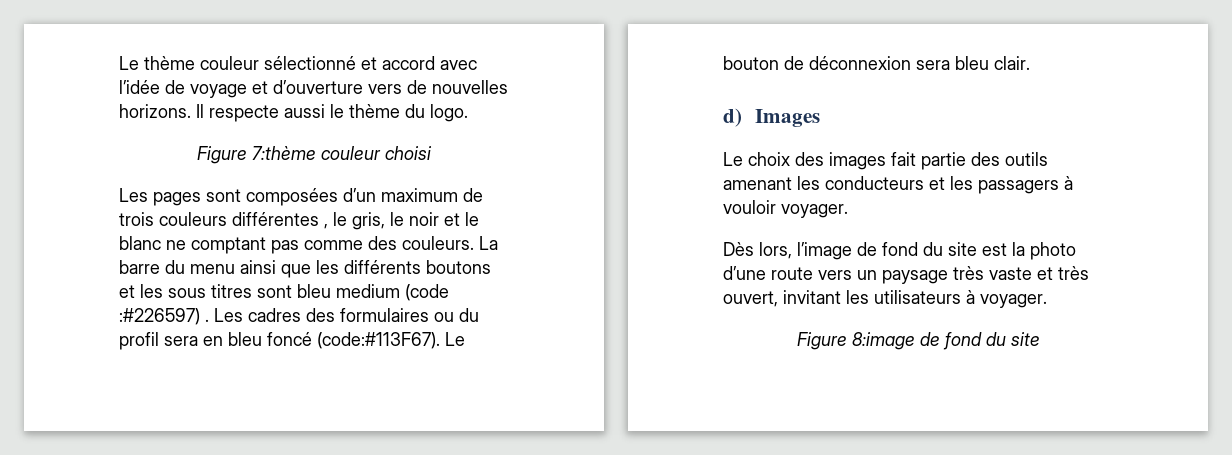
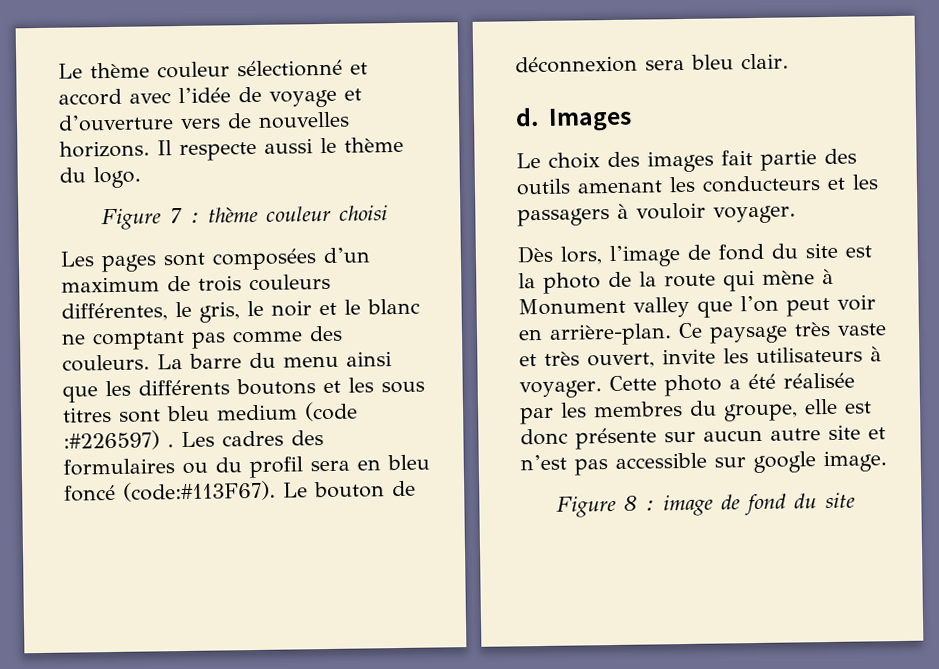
- Figure 7:thème couleur choisi
+ Figure 7 : thème couleur choisi
- Les pages sont composées d’un maximum de trois couleurs différentes , le gris, le noir et le blanc ne comptant pas comme des couleurs.
+ Les pages sont composées d’un maximum de trois couleurs différentes, le gris, le noir et le blanc ne comptant pas comme des couleurs.
- d) Images
+ d. Images
- Dès lors, l’image de fond du site est la photo d’une route vers un paysage très vaste et très ouvert, invitant les utilisateurs à voyager.
- Figure 8:image de fond du site
+ Dès lors, l’image de fond du site est la photo de la route qui mène à Monument valley que l’on peut voir en arrière-plan. Ce paysage très vaste et très ouvert, invite les utilisateurs à voyager. Cette photo a été réalisée par les membres du groupe, elle est donc présente sur aucun autre site et n’est pas accessible sur google image.
+ Figure 8 : image de fond du site

